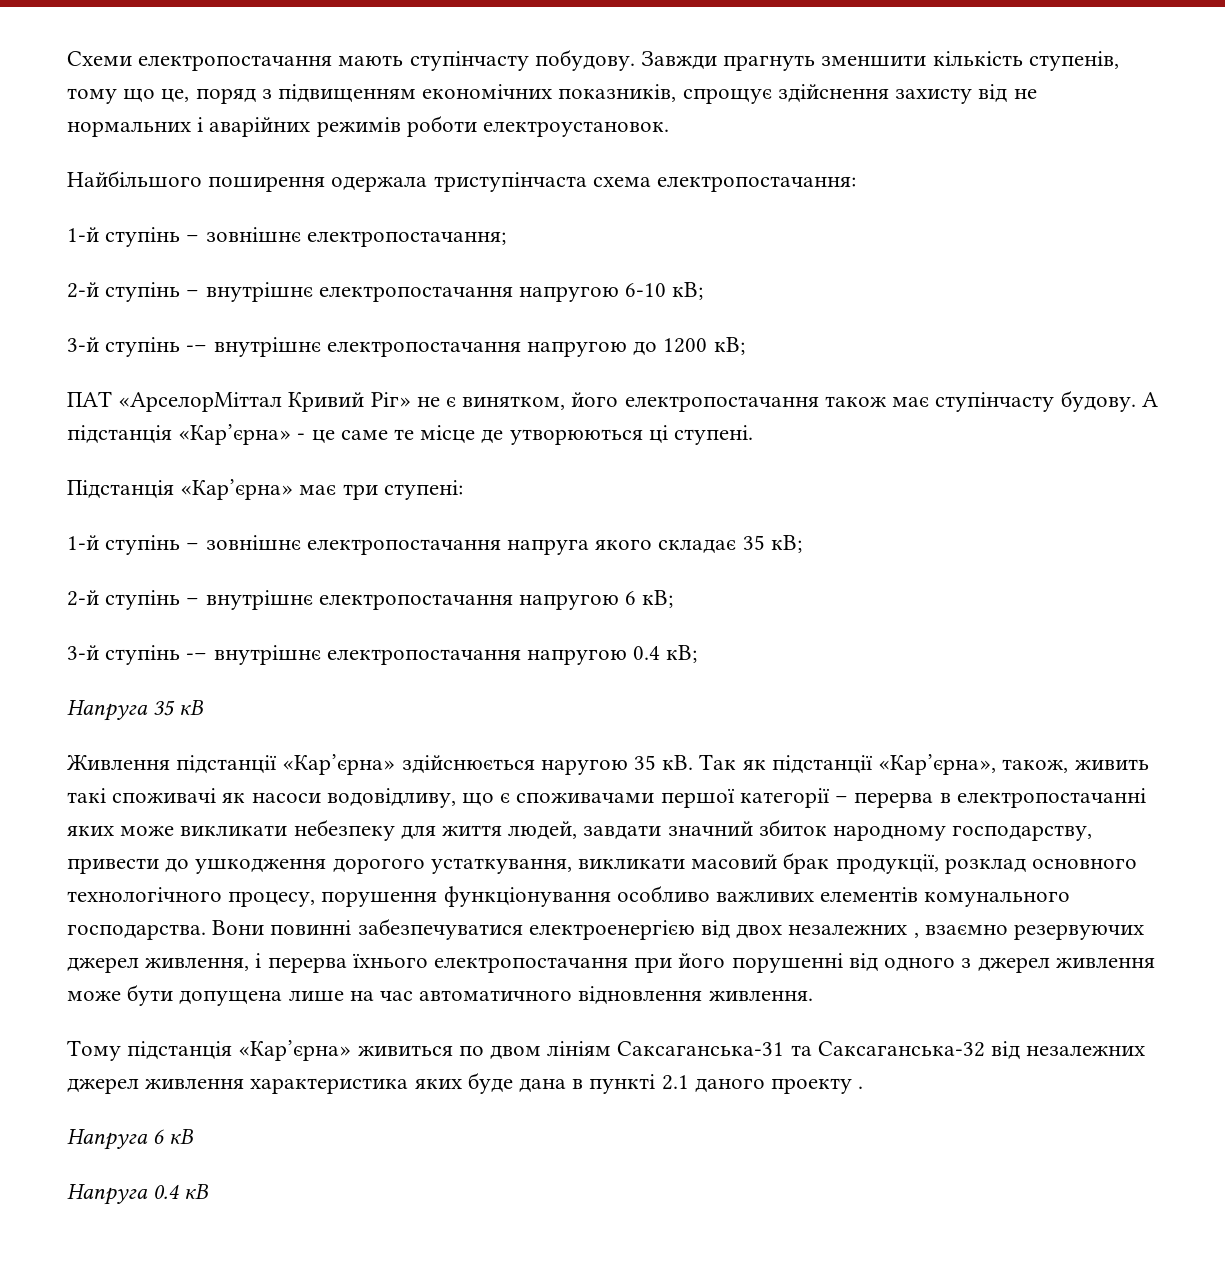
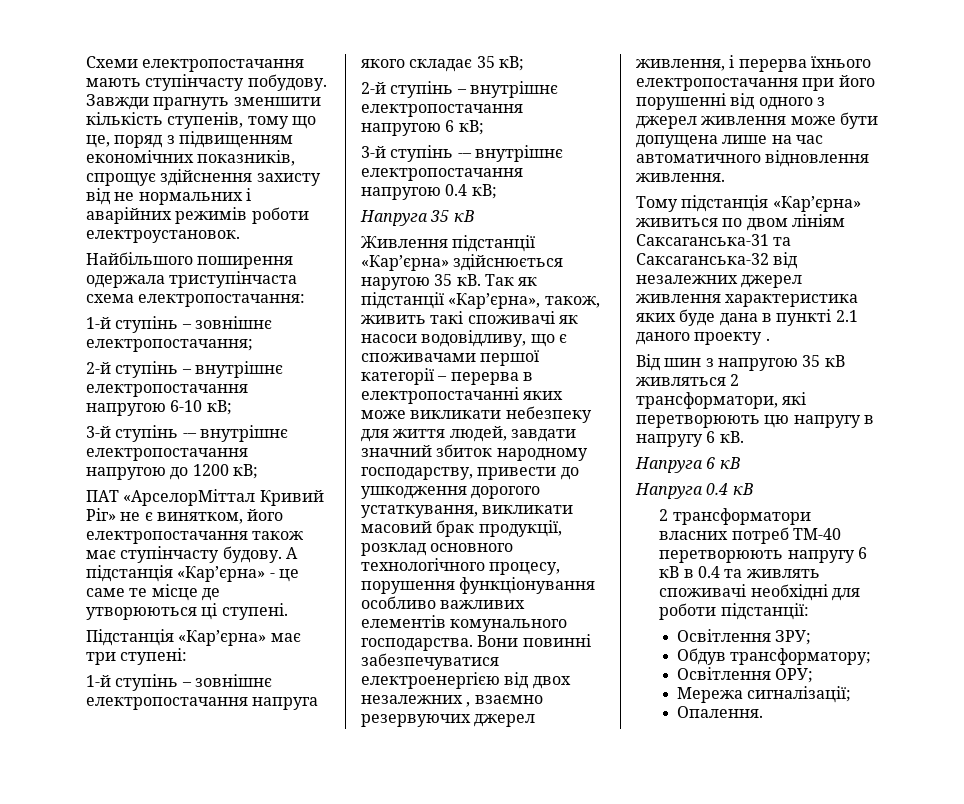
+ Від шин з напругою 35 кВ живляться 2 трансформатори, які перетворюють цю напругу в напругу 6 кВ.
+ 2 трансформатори власних потреб ТМ-40 перетворюють напругу 6 кВ в 0.4 та живлять споживачі необхідні для роботи підстанції:
+ Освітлення ЗРУ;
+ Обдув трансформатору;
+ Освітлення ОРУ;
+ Мережа сигналізації;
+ Опалення.

